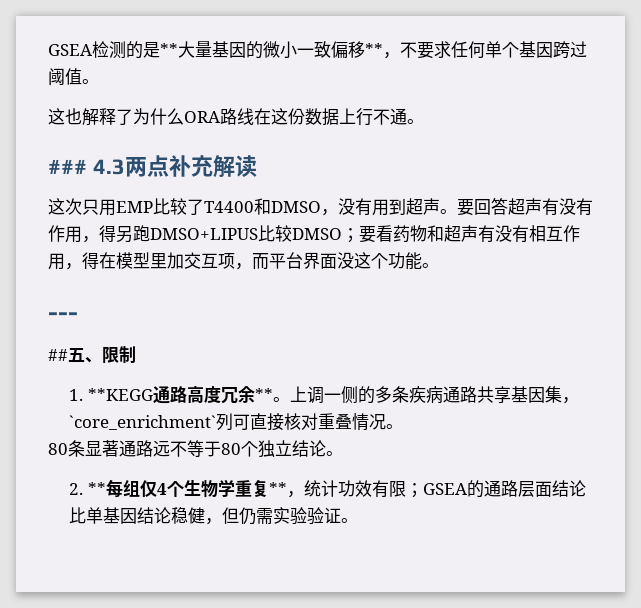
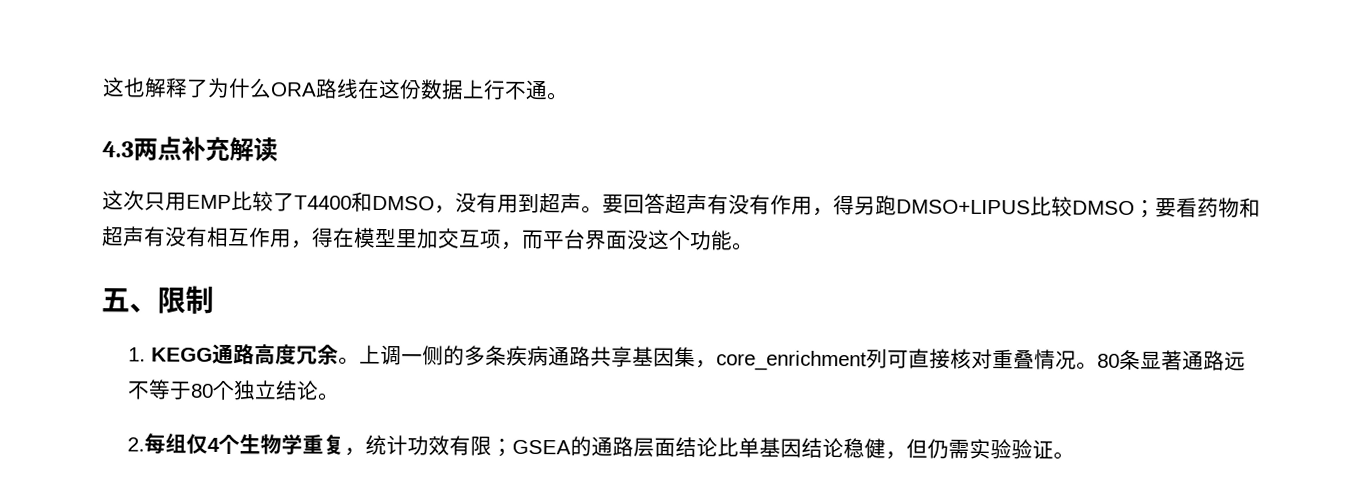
- GSEA检测的是**大量基因的微小一致偏移**，不要求任何单个基因跨过阈值。
- ### 4.3两点补充解读
+ 4.3两点补充解读
- ---
- ##五、限制
+ 五、限制
- 1. **KEGG通路高度冗余**。
+ 1. KEGG通路高度冗余。
- 上调一侧的多条疾病通路共享基因集，`core_enrichment`列可直接核对重叠情况。
- 80条显著通路远不等于80个独立结论。
+ 上调一侧的多条疾病通路共享基因集，core_enrichment列可直接核对重叠情况。80条显著通路远不等于80个独立结论。
- 2. **每组仅4个生物学重复**，统计功效有限；GSEA的通路层面结论比单基因结论稳健，但仍需实验验证。
+ 2.每组仅4个生物学重复，统计功效有限；GSEA的通路层面结论比单基因结论稳健，但仍需实验验证。

